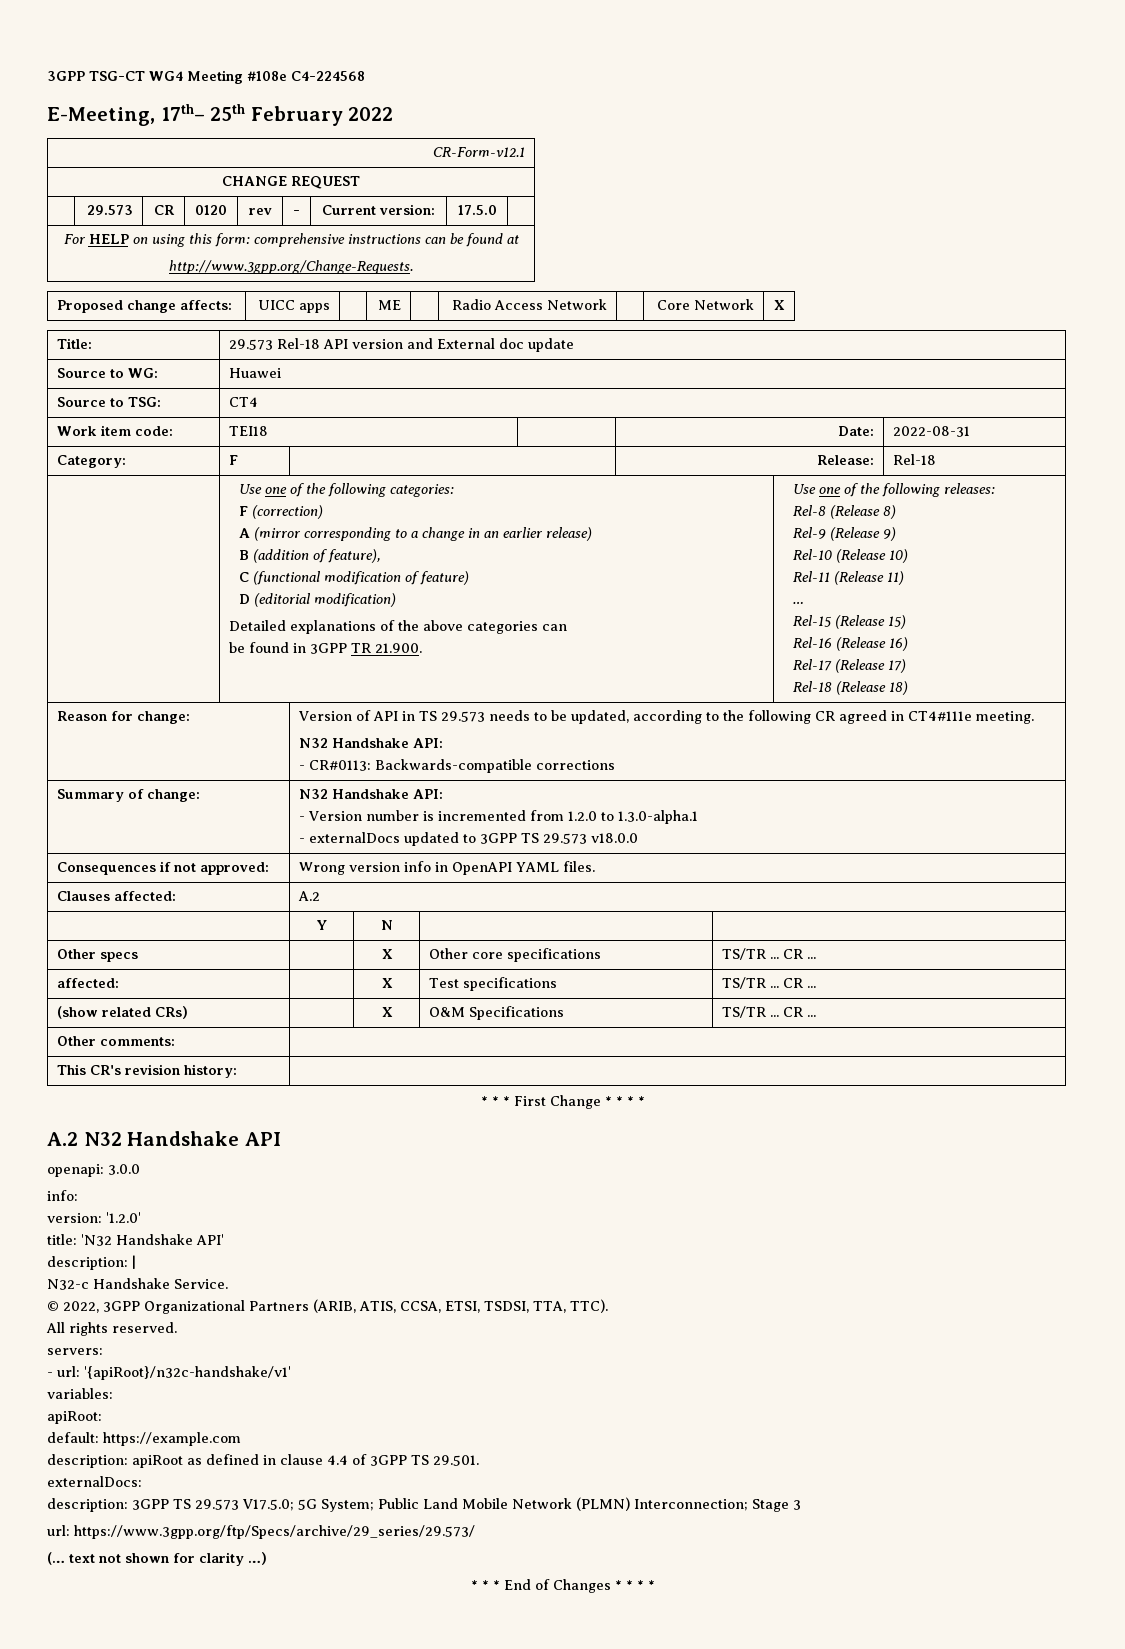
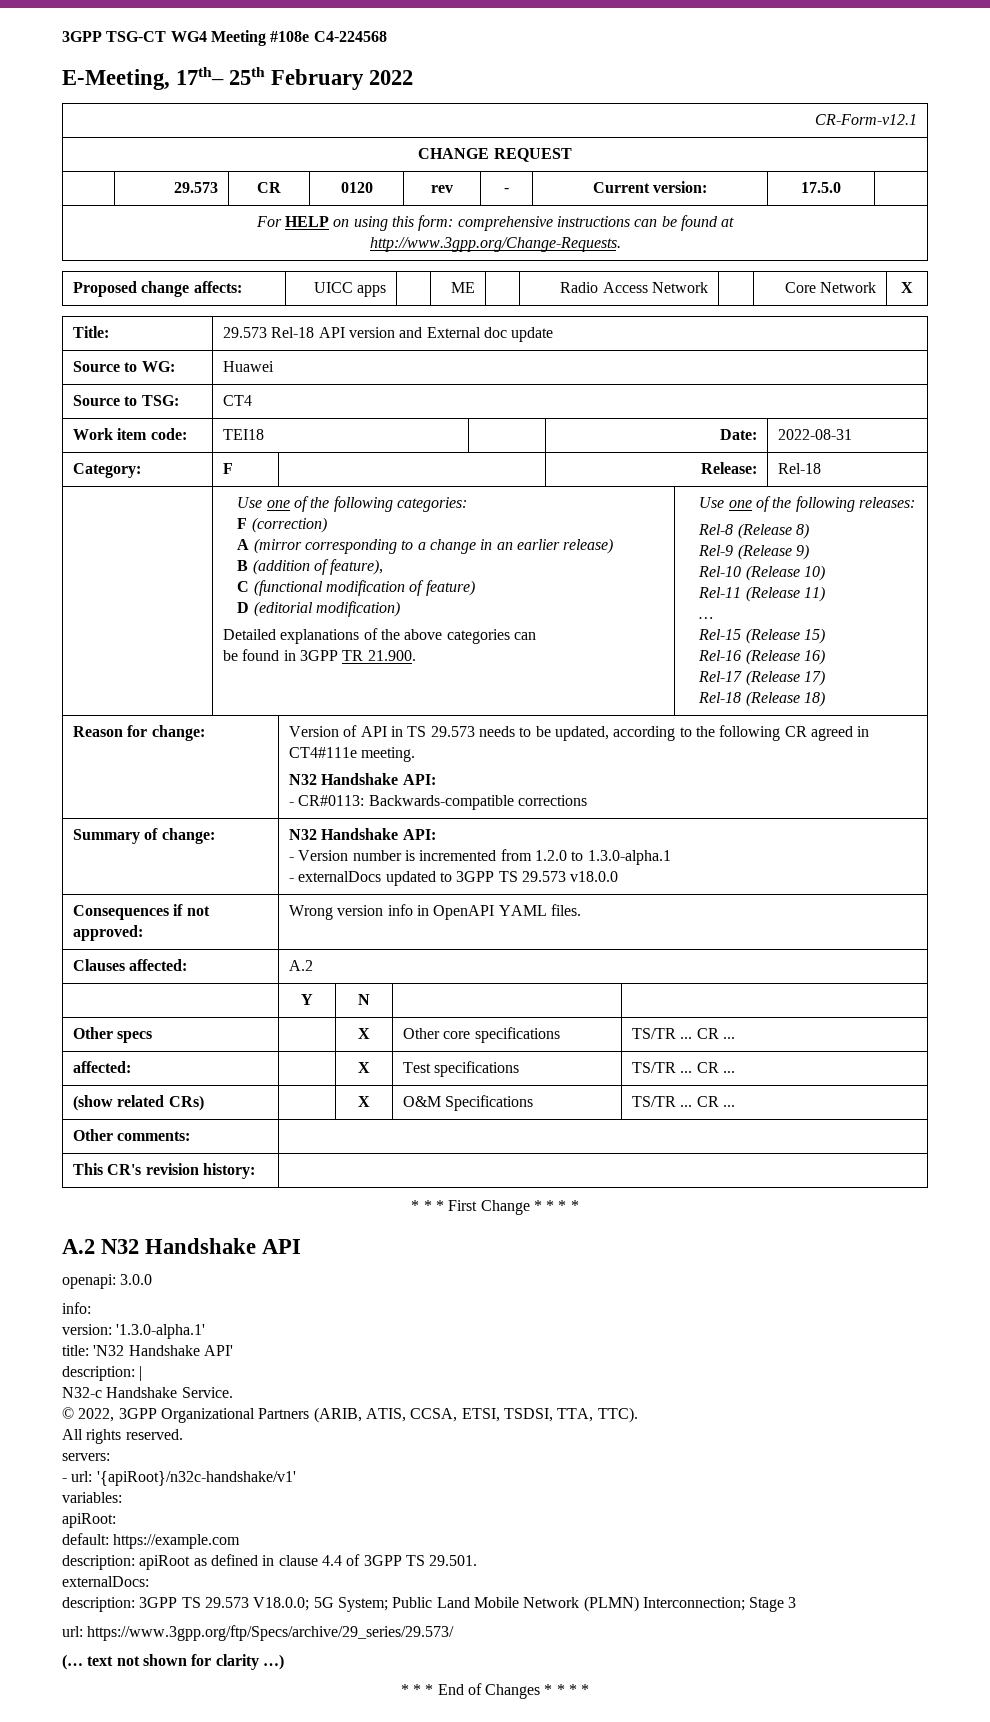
- version: '1.2.0'
+ version: '1.3.0-alpha.1'
- description: 3GPP TS 29.573 V17.5.0; 5G System; Public Land Mobile Network (PLMN) Interconnection; Stage 3
+ description: 3GPP TS 29.573 V18.0.0; 5G System; Public Land Mobile Network (PLMN) Interconnection; Stage 3

